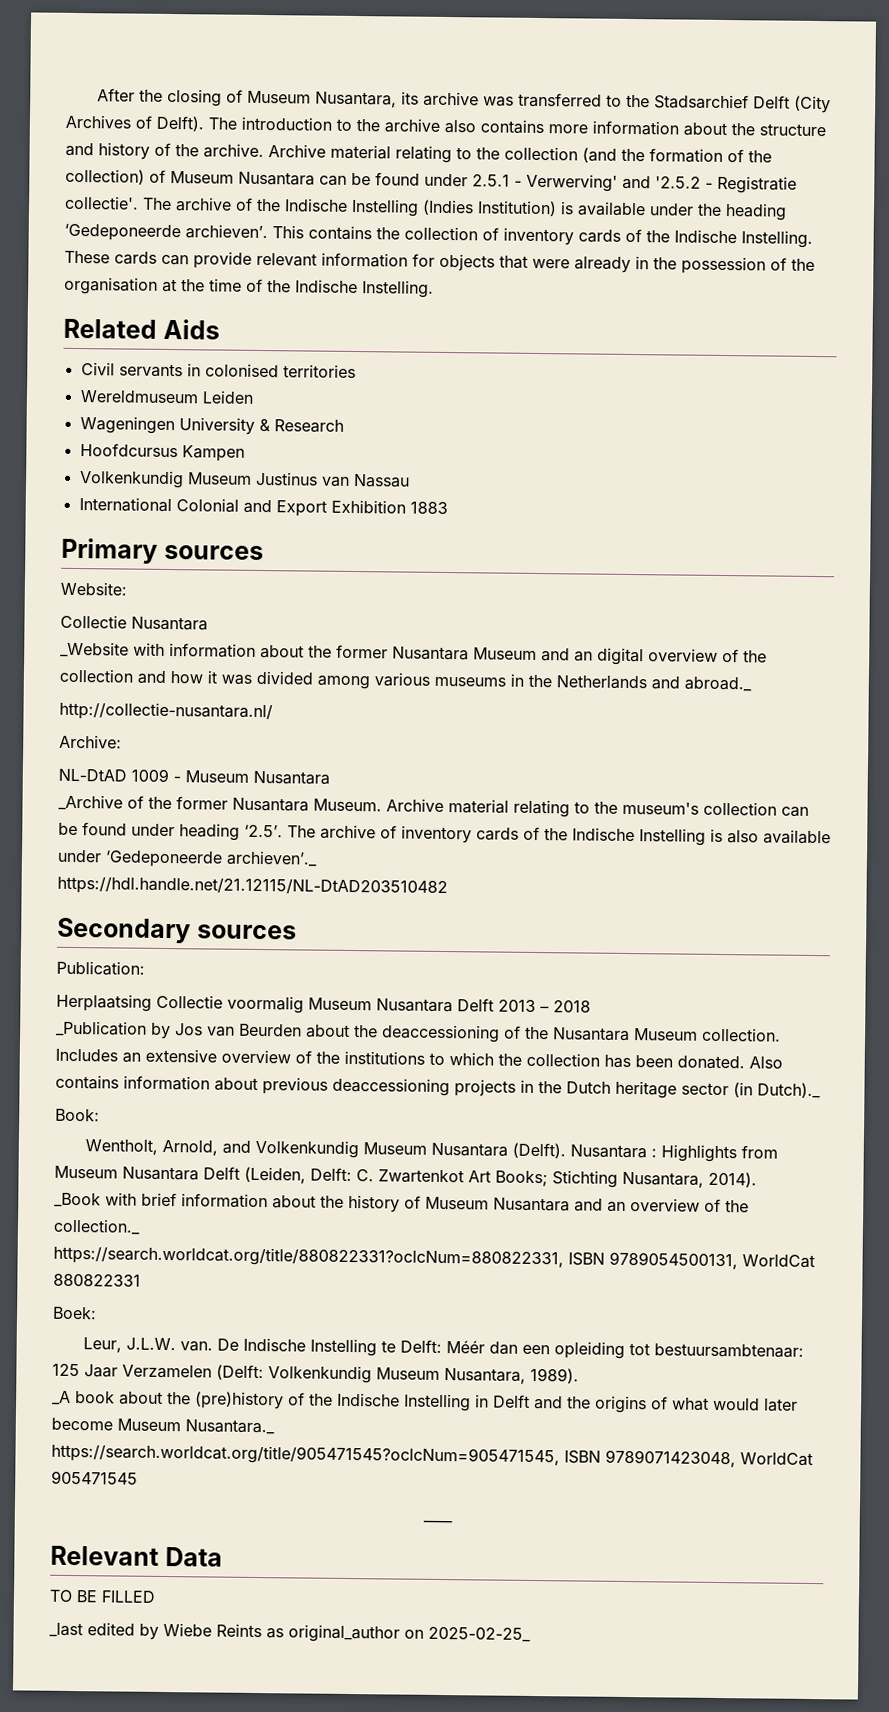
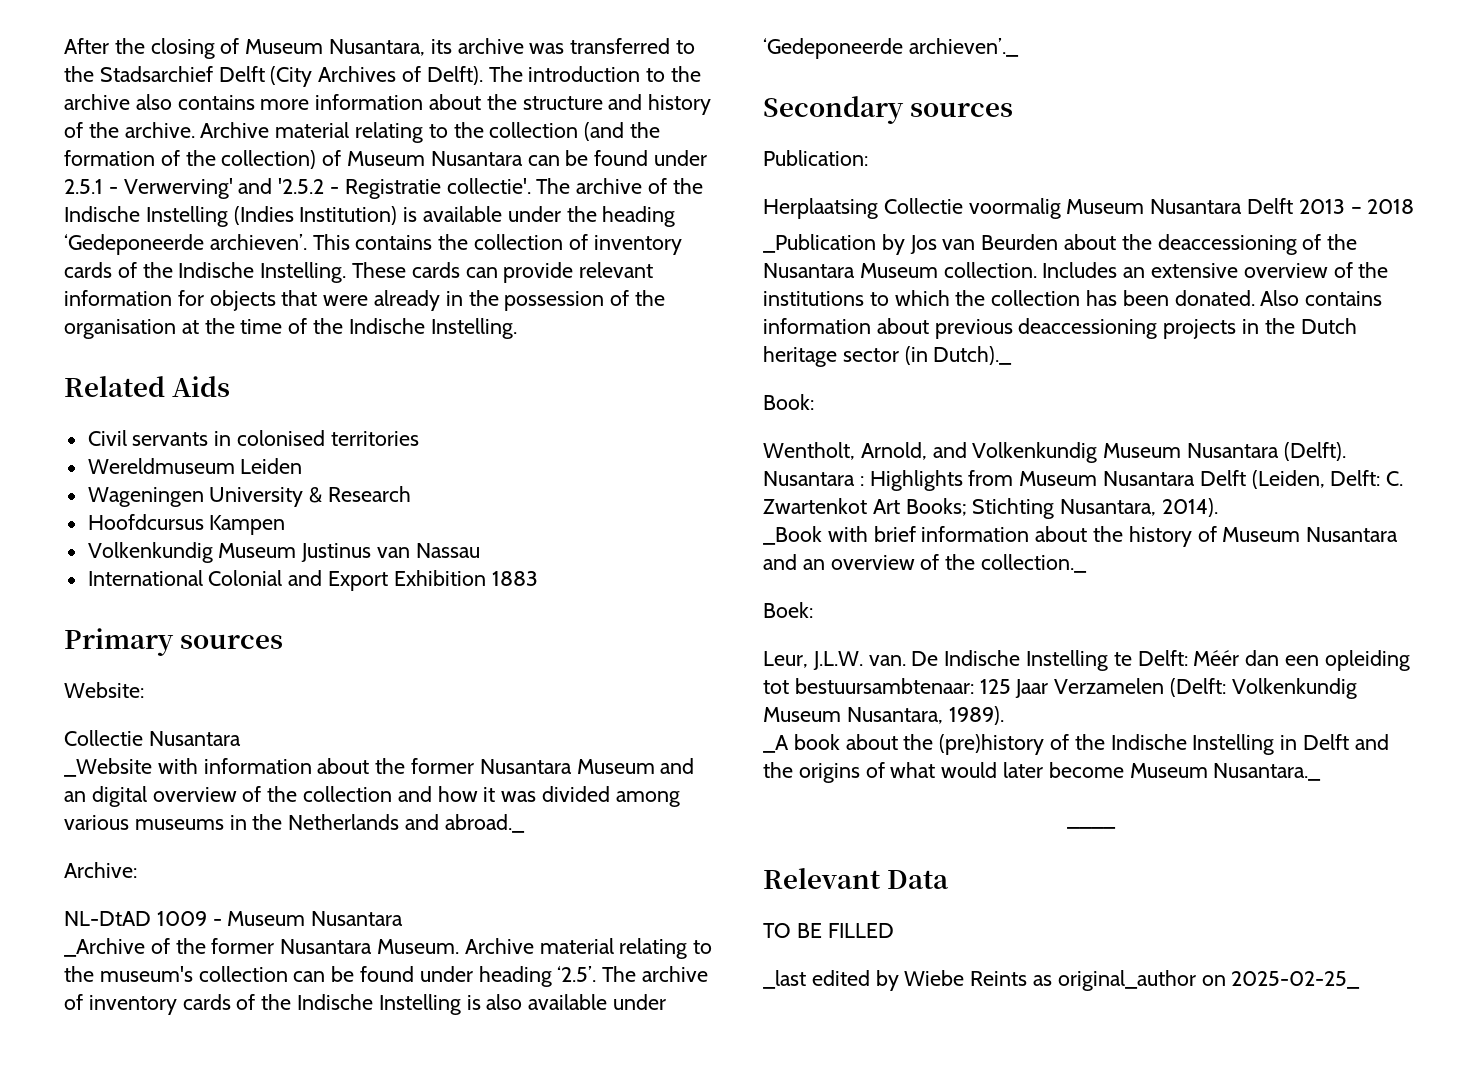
- http://collectie-nusantara.nl/
- https://hdl.handle.net/21.12115/NL-DtAD203510482
- https://search.worldcat.org/title/880822331?oclcNum=880822331, ISBN 9789054500131, WorldCat 880822331
- https://search.worldcat.org/title/905471545?oclcNum=905471545, ISBN 9789071423048, WorldCat 905471545

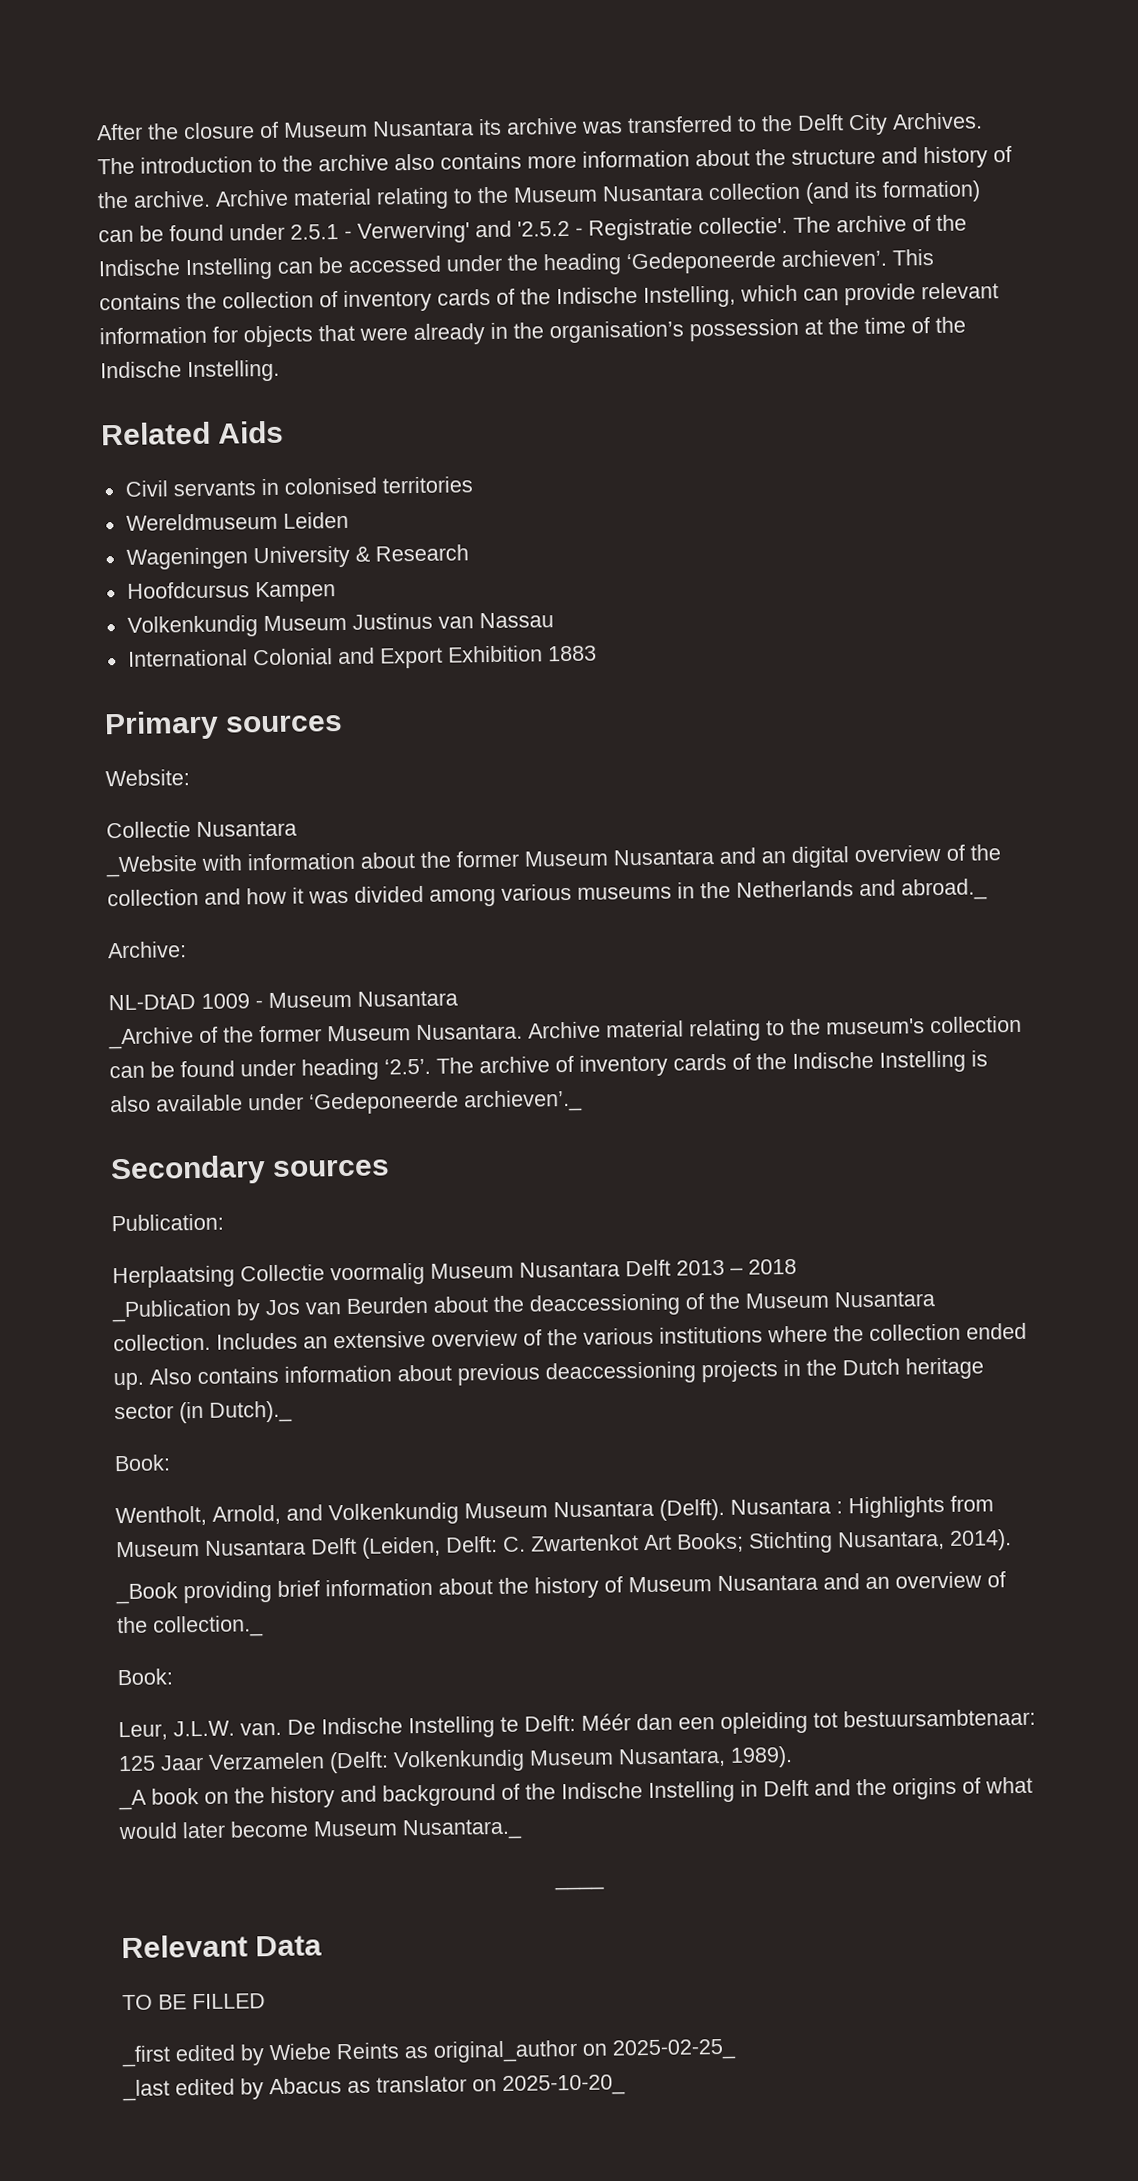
- After the closing of Museum Nusantara, its archive was transferred to the Stadsarchief Delft (City Archives of Delft).
+ After the closure of Museum Nusantara its archive was transferred to the Delft City Archives.
- Archive material relating to the collection (and the formation of the collection) of Museum Nusantara can be found under 2.5.1 - Verwerving' and '2.5.2 - Registratie collectie'.
+ Archive material relating to the Museum Nusantara collection (and its formation) can be found under 2.5.1 - Verwerving' and '2.5.2 - Registratie collectie'.
- The archive of the Indische Instelling (Indies Institution) is available under the heading ‘Gedeponeerde archieven’.
+ The archive of the Indische Instelling can be accessed under the heading ‘Gedeponeerde archieven’.
- This contains the collection of inventory cards of the Indische Instelling. These cards can provide relevant information for objects that were already in the possession of the organisation at the time of the Indische Instelling.
+ This contains the collection of inventory cards of the Indische Instelling, which can provide relevant information for objects that were already in the organisation’s possession at the time of the Indische Instelling.
- _Website with information about the former Nusantara Museum and an digital overview of the collection and how it was divided among various museums in the Netherlands and abroad._
+ _Website with information about the former Museum Nusantara and an digital overview of the collection and how it was divided among various museums in the Netherlands and abroad._
- _Archive of the former Nusantara Museum.
+ _Archive of the former Museum Nusantara.
- _Publication by Jos van Beurden about the deaccessioning of the Nusantara Museum collection.
+ _Publication by Jos van Beurden about the deaccessioning of the Museum Nusantara collection.
- Includes an extensive overview of the institutions to which the collection has been donated.
+ Includes an extensive overview of the various institutions where the collection ended up.
- _Book with brief information about the history of Museum Nusantara and an overview of the collection._
- Boek:
+ _Book providing brief information about the history of Museum Nusantara and an overview of the collection._
+ Book:
- _A book about the (pre)history of the Indische Instelling in Delft and the origins of what would later become Museum Nusantara._
+ _A book on the history and background of the Indische Instelling in Delft and the origins of what would later become Museum Nusantara._
- _last edited by Wiebe Reints as original_author on 2025-02-25_
+ _first edited by Wiebe Reints as original_author on 2025-02-25_
+ _last edited by Abacus as translator on 2025-10-20_

